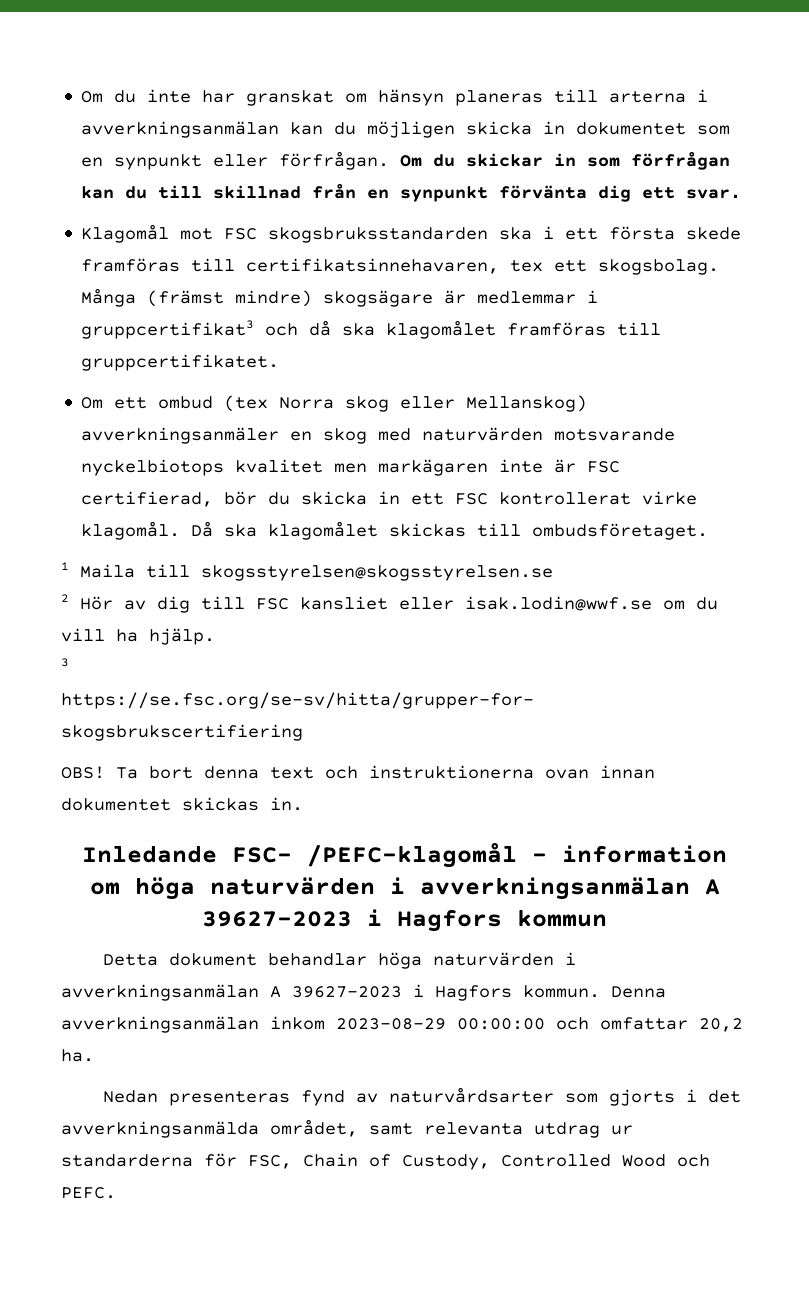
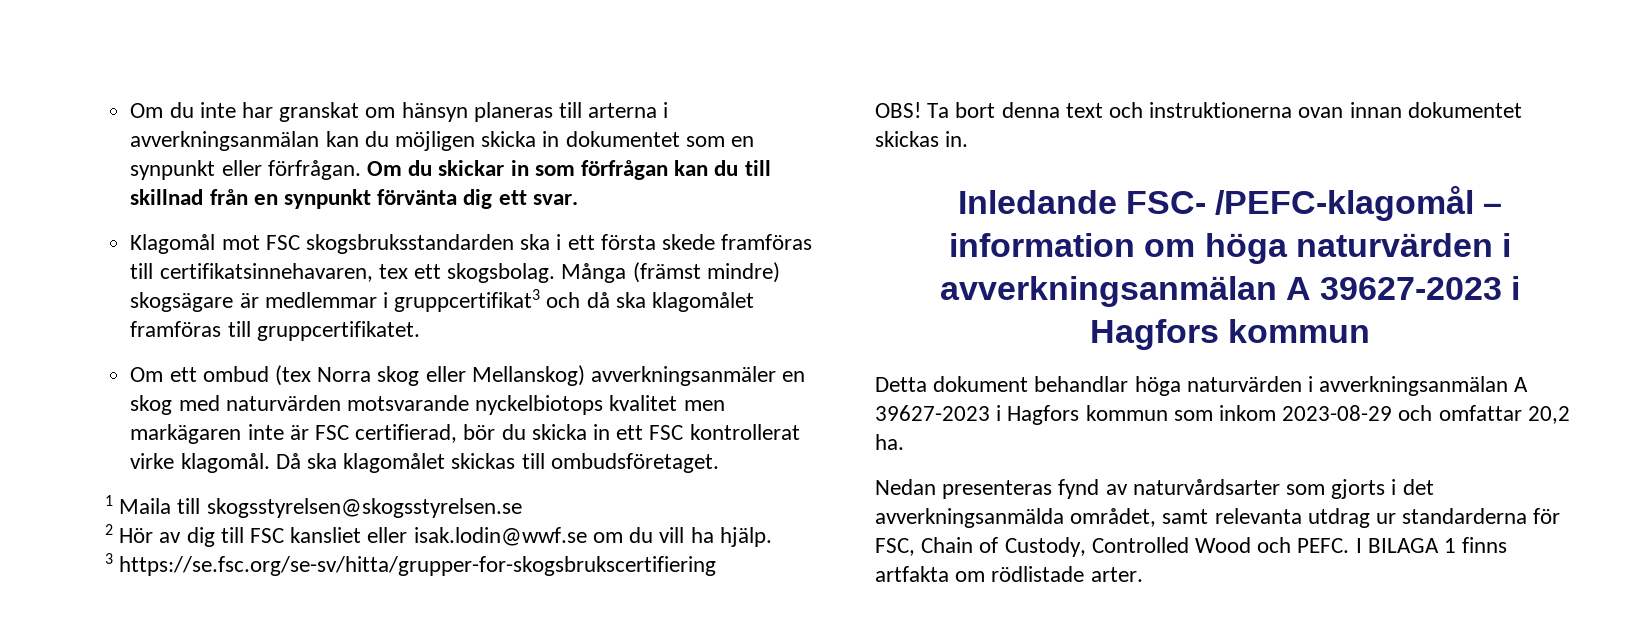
- Detta dokument behandlar höga naturvärden i avverkningsanmälan A 39627-2023 i Hagfors kommun. Denna avverkningsanmälan inkom 2023-08-29 00:00:00 och omfattar 20,2 ha.
+ Detta dokument behandlar höga naturvärden i avverkningsanmälan A 39627-2023 i Hagfors kommun som inkom 2023-08-29 och omfattar 20,2 ha.
+ I BILAGA 1 finns artfakta om rödlistade arter.

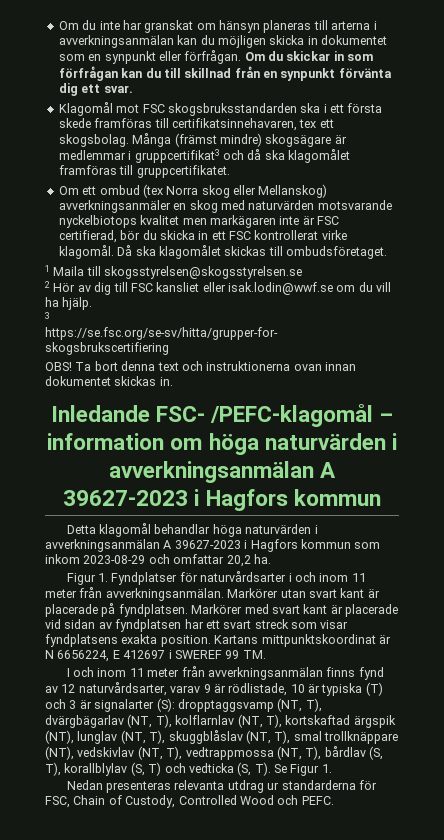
- Detta dokument behandlar höga naturvärden i avverkningsanmälan A 39627-2023 i Hagfors kommun som inkom 2023-08-29 och omfattar 20,2 ha.
+ Detta klagomål behandlar höga naturvärden i avverkningsanmälan A 39627-2023 i Hagfors kommun som inkom 2023-08-29 och omfattar 20,2 ha.
- Nedan presenteras fynd av naturvårdsarter som gjorts i det avverkningsanmälda området, samt relevanta utdrag ur standarderna för FSC, Chain of Custody, Controlled Wood och PEFC. I BILAGA 1 finns artfakta om rödlistade arter.
+ Figur 1. Fyndplatser för naturvårdsarter i och inom 11 meter från avverkningsanmälan. Markörer utan svart kant är placerade på fyndplatsen. Markörer med svart kant är placerade vid sidan av fyndplatsen har ett svart streck som visar fyndplatsens exakta position. Kartans mittpunktskoordinat är N 6656224, E 412697 i SWEREF 99 TM.
+ I och inom 11 meter från avverkningsanmälan finns fynd av 12 naturvårdsarter, varav 9 är rödlistade, 10 är typiska (T) och 3 är signalarter (S): dropptaggsvamp (NT, T), dvärgbägarlav (NT, T), kolflarnlav (NT, T), kortskaftad ärgspik (NT), lunglav (NT, T), skuggblåslav (NT, T), smal trollknäppare (NT), vedskivlav (NT, T), vedtrappmossa (NT, T), bårdlav (S, T), korallblylav (S, T) och vedticka (S, T). Se Figur 1.
+ Nedan presenteras relevanta utdrag ur standarderna för FSC, Chain of Custody, Controlled Wood och PEFC.

